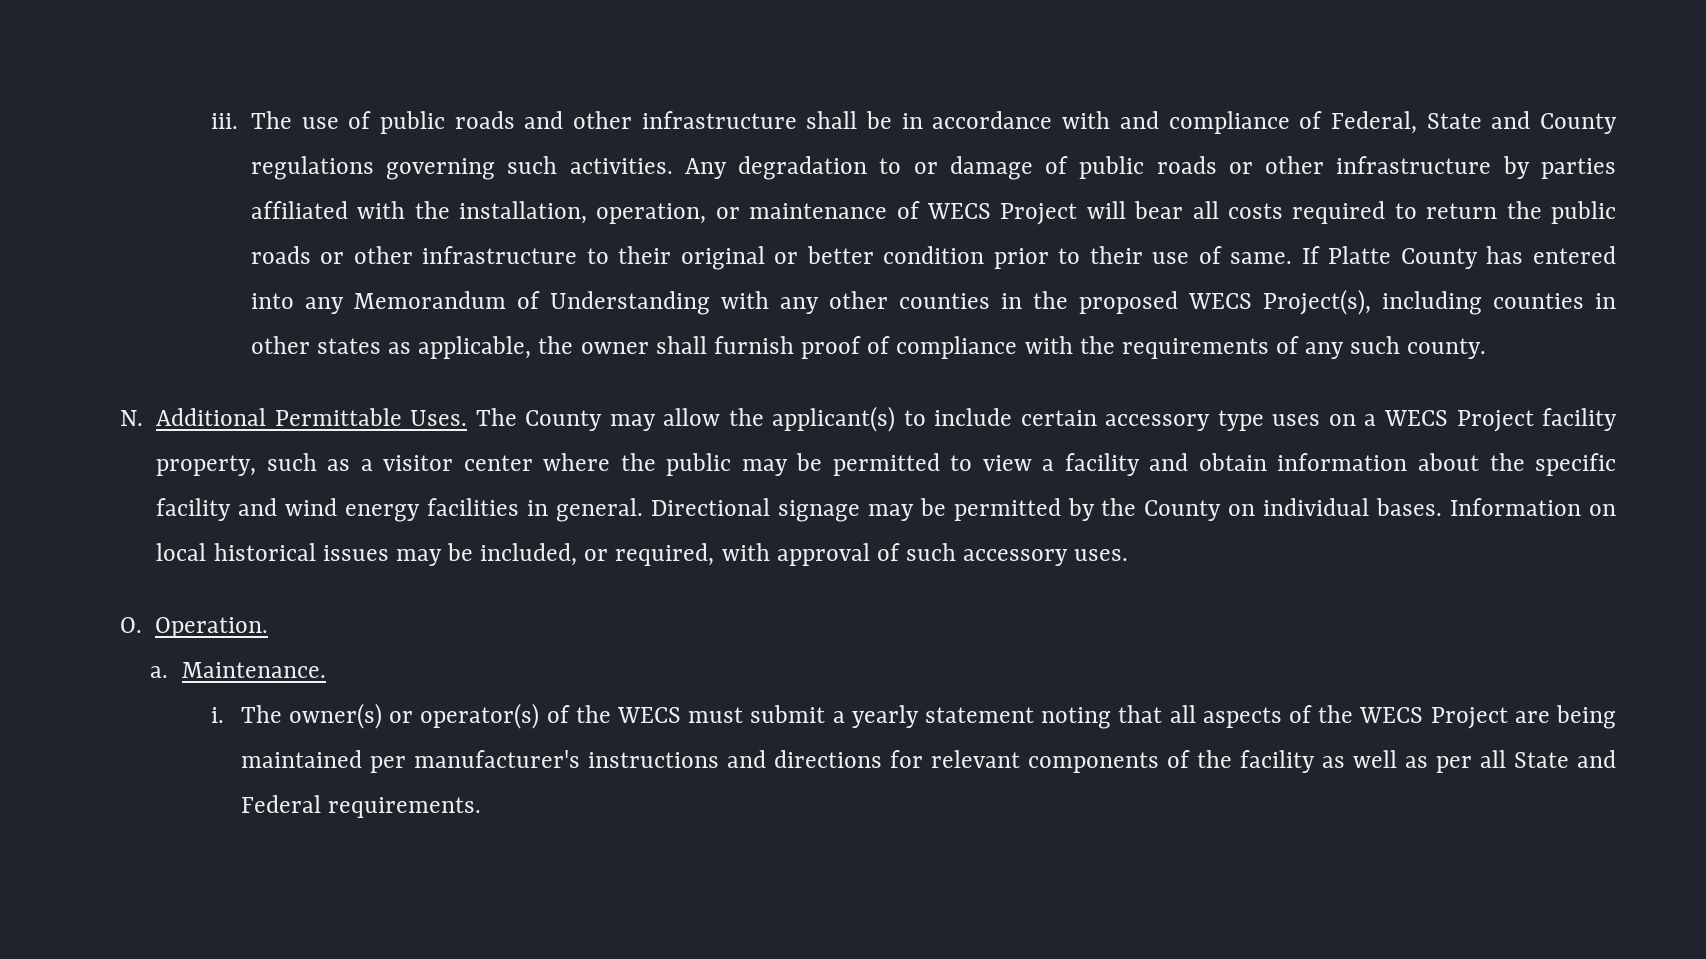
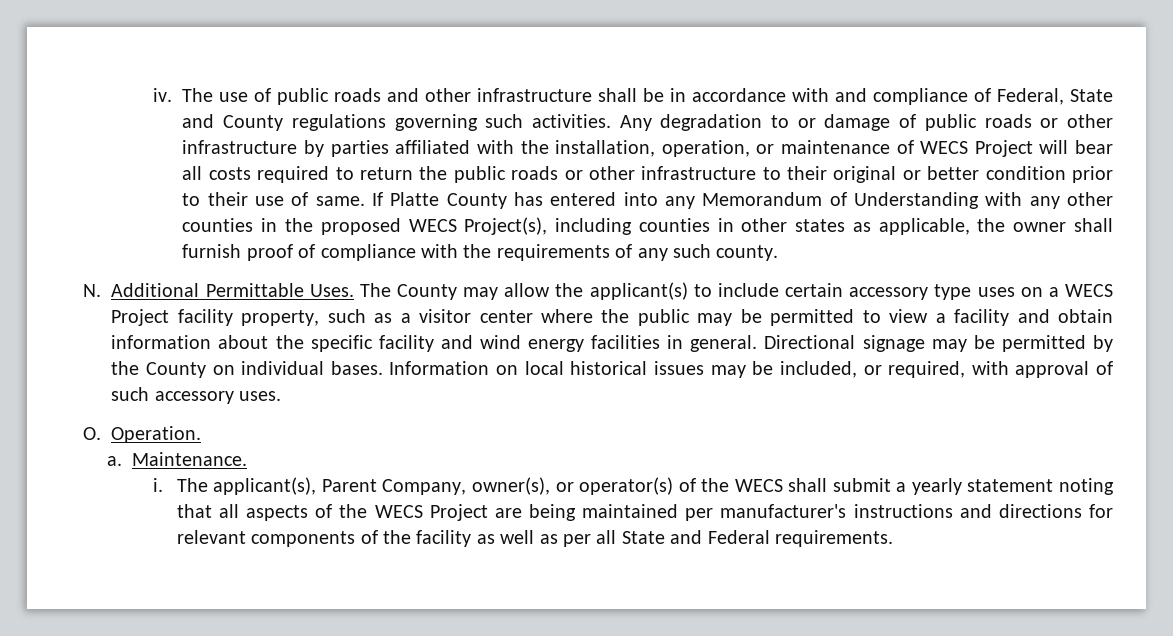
- iii.
+ iv.
- The owner(s) or operator(s) of the WECS must submit a yearly statement noting that all aspects of the WECS Project are being maintained per manufacturer's instructions and directions for relevant components of the facility as well as per all State and Federal requirements.
+ The applicant(s), Parent Company, owner(s), or operator(s) of the WECS shall submit a yearly statement noting that all aspects of the WECS Project are being maintained per manufacturer's instructions and directions for relevant components of the facility as well as per all State and Federal requirements.

